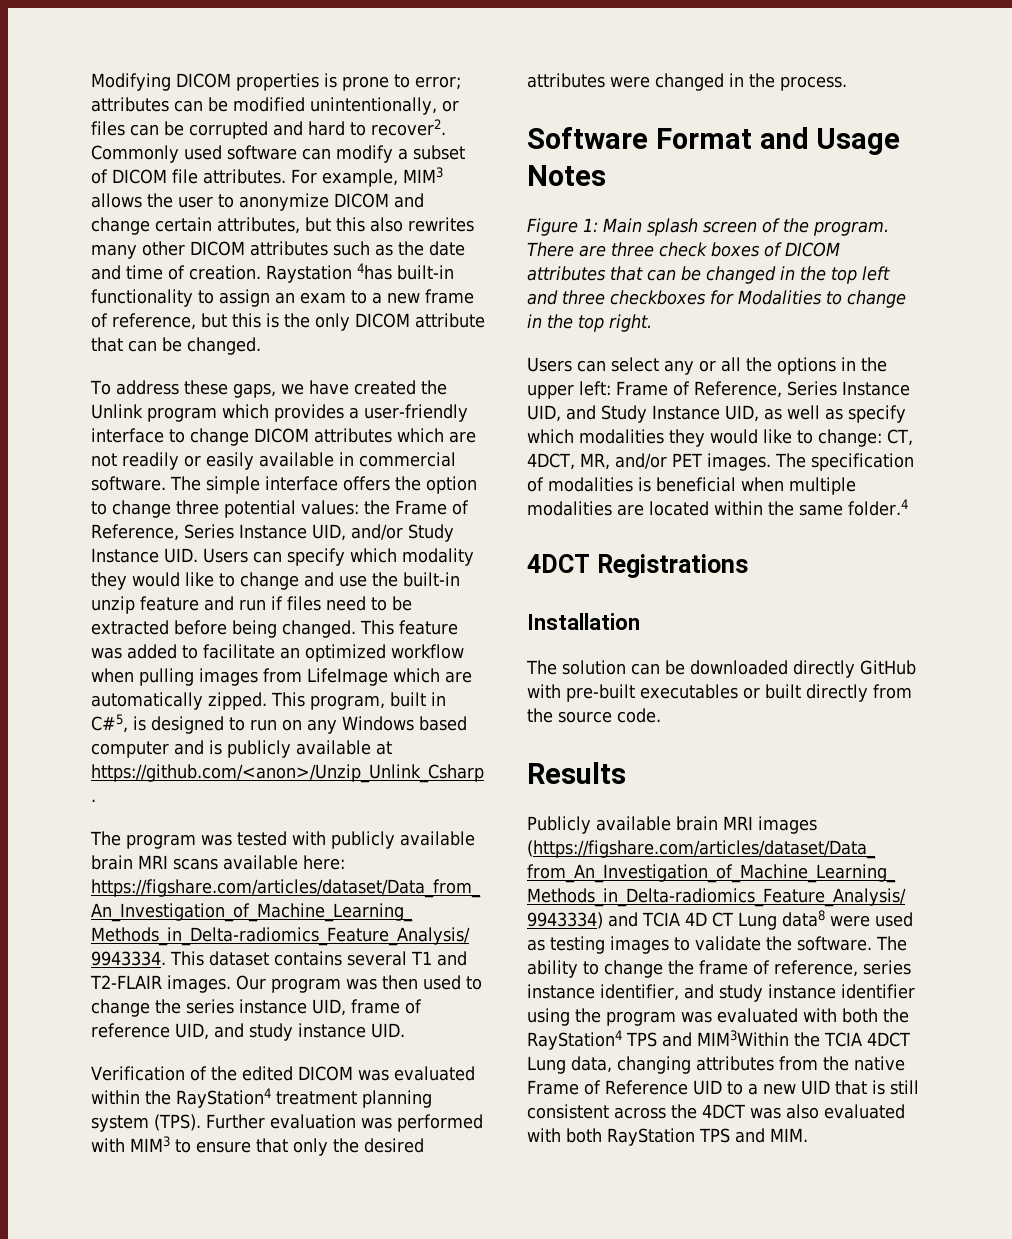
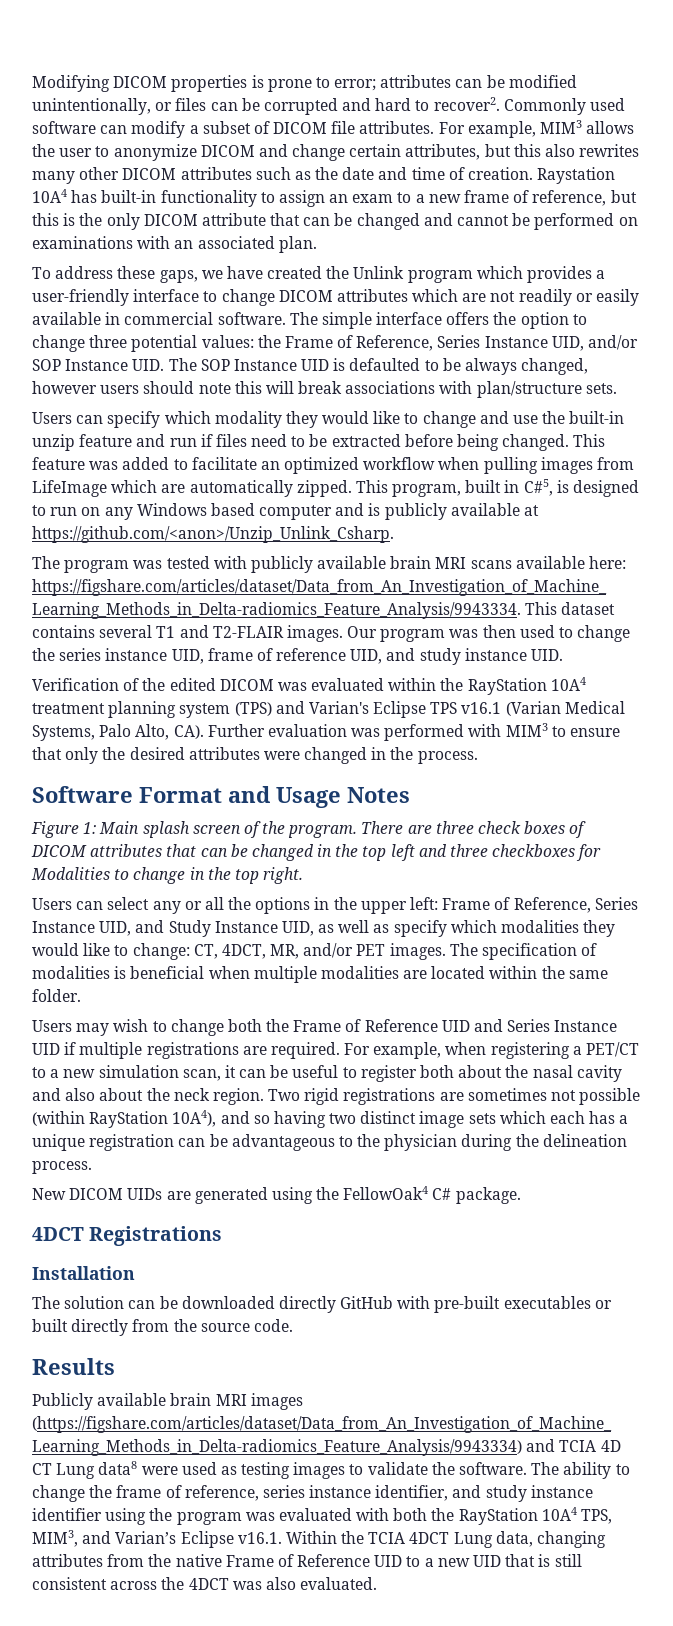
- Raystation 4has built-in functionality to assign an exam to a new frame of reference, but this is the only DICOM attribute that can be changed.
+ Raystation 10A4 has built-in functionality to assign an exam to a new frame of reference, but this is the only DICOM attribute that can be changed and cannot be performed on examinations with an associated plan.
- The simple interface offers the option to change three potential values: the Frame of Reference, Series Instance UID, and/or Study Instance UID. Users can specify which modality they would like to change and use the built-in unzip feature and run if files need to be extracted before being changed.
+ The simple interface offers the option to change three potential values: the Frame of Reference, Series Instance UID, and/or SOP Instance UID. The SOP Instance UID is defaulted to be always changed, however users should note this will break associations with plan/structure sets.
+ Users can specify which modality they would like to change and use the built-in unzip feature and run if files need to be extracted before being changed.
- Verification of the edited DICOM was evaluated within the RayStation4 treatment planning system (TPS). Further evaluation was performed with MIM3 to ensure that only the desired attributes were changed in the process.
+ Verification of the edited DICOM was evaluated within the RayStation 10A4 treatment planning system (TPS) and Varian's Eclipse TPS v16.1 (Varian Medical Systems, Palo Alto, CA). Further evaluation was performed with MIM3 to ensure that only the desired attributes were changed in the process.
- The specification of modalities is beneficial when multiple modalities are located within the same folder.4
+ The specification of modalities is beneficial when multiple modalities are located within the same folder.
+ Users may wish to change both the Frame of Reference UID and Series Instance UID if multiple registrations are required. For example, when registering a PET/CT to a new simulation scan, it can be useful to register both about the nasal cavity and also about the neck region. Two rigid registrations are sometimes not possible (within RayStation 10A4), and so having two distinct image sets which each has a unique registration can be advantageous to the physician during the delineation process.
+ New DICOM UIDs are generated using the FellowOak4 C# package.
- The ability to change the frame of reference, series instance identifier, and study instance identifier using the program was evaluated with both the RayStation4 TPS and MIM3Within the TCIA 4DCT Lung data, changing attributes from the native Frame of Reference UID to a new UID that is still consistent across the 4DCT was also evaluated with both RayStation TPS and MIM.
+ The ability to change the frame of reference, series instance identifier, and study instance identifier using the program was evaluated with both the RayStation 10A4 TPS, MIM3, and Varian’s Eclipse v16.1. Within the TCIA 4DCT Lung data, changing attributes from the native Frame of Reference UID to a new UID that is still consistent across the 4DCT was also evaluated.

